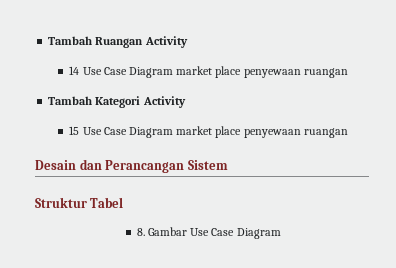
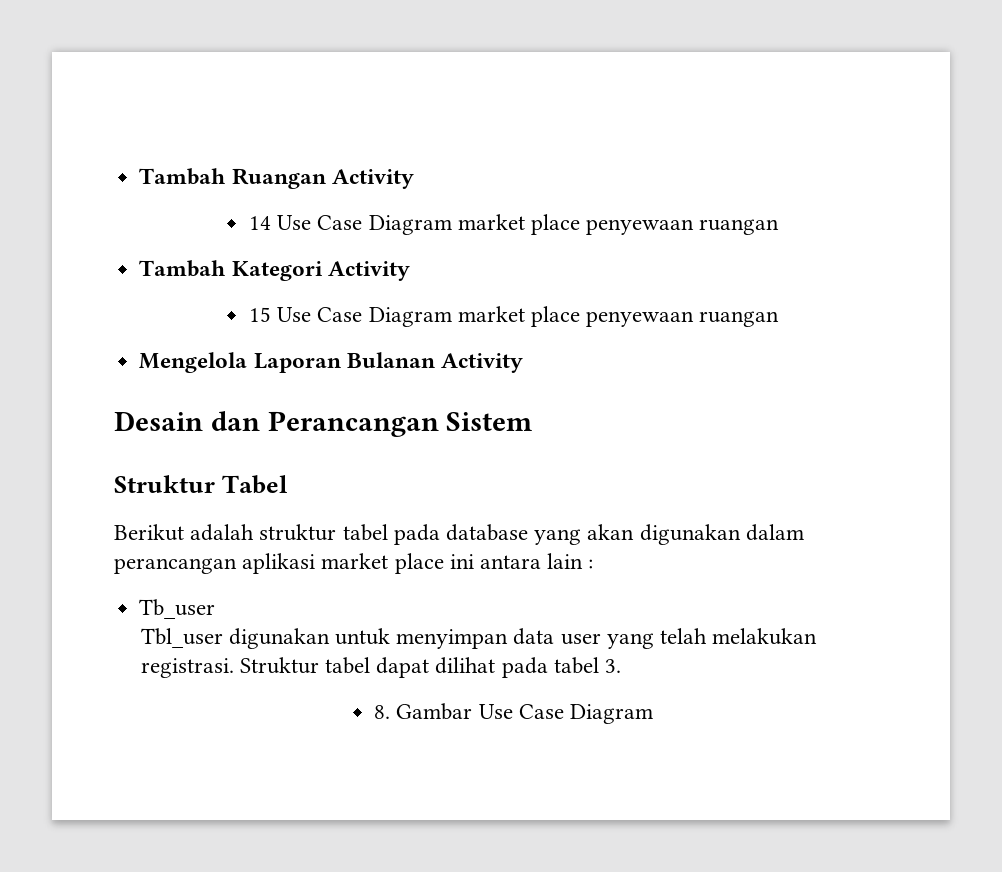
+ Mengelola Laporan Bulanan Activity
+ Berikut adalah struktur tabel pada database yang akan digunakan dalam perancangan aplikasi market place ini antara lain :
+ Tb_user
+ Tbl_user digunakan untuk menyimpan data user yang telah melakukan registrasi. Struktur tabel dapat dilihat pada tabel 3.

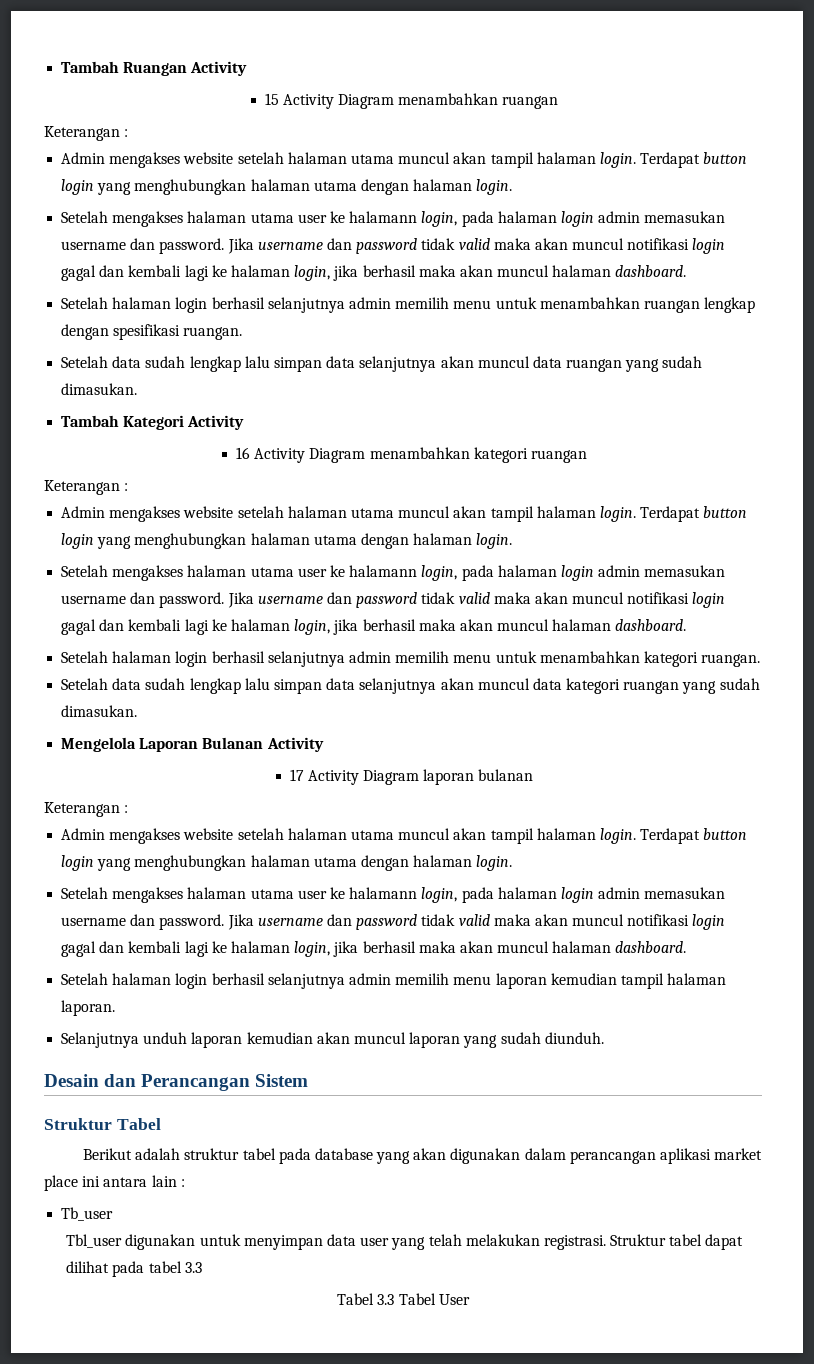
- 14 Use Case Diagram market place penyewaan ruangan
+ 15 Activity Diagram menambahkan ruangan
+ Keterangan :
+ Admin mengakses website setelah halaman utama muncul akan tampil halaman login. Terdapat button login yang menghubungkan halaman utama dengan halaman login.
+ Setelah mengakses halaman utama user ke halamann login, pada halaman login admin memasukan username dan password. Jika username dan password tidak valid maka akan muncul notifikasi login gagal dan kembali lagi ke halaman login, jika berhasil maka akan muncul halaman dashboard.
+ Setelah halaman login berhasil selanjutnya admin memilih menu untuk menambahkan ruangan lengkap dengan spesifikasi ruangan.
+ Setelah data sudah lengkap lalu simpan data selanjutnya akan muncul data ruangan yang sudah dimasukan.
  Tambah Kategori Activity
- 15 Use Case Diagram market place penyewaan ruangan
+ 16 Activity Diagram menambahkan kategori ruangan
+ Keterangan :
+ Admin mengakses website setelah halaman utama muncul akan tampil halaman login. Terdapat button login yang menghubungkan halaman utama dengan halaman login.
+ Setelah mengakses halaman utama user ke halamann login, pada halaman login admin memasukan username dan password. Jika username dan password tidak valid maka akan muncul notifikasi login gagal dan kembali lagi ke halaman login, jika berhasil maka akan muncul halaman dashboard.
+ Setelah halaman login berhasil selanjutnya admin memilih menu untuk menambahkan kategori ruangan.
+ Setelah data sudah lengkap lalu simpan data selanjutnya akan muncul data kategori ruangan yang sudah dimasukan.
  Mengelola Laporan Bulanan Activity
+ 17 Activity Diagram laporan bulanan
+ Keterangan :
+ Admin mengakses website setelah halaman utama muncul akan tampil halaman login. Terdapat button login yang menghubungkan halaman utama dengan halaman login.
+ Setelah mengakses halaman utama user ke halamann login, pada halaman login admin memasukan username dan password. Jika username dan password tidak valid maka akan muncul notifikasi login gagal dan kembali lagi ke halaman login, jika berhasil maka akan muncul halaman dashboard.
+ Setelah halaman login berhasil selanjutnya admin memilih menu laporan kemudian tampil halaman laporan.
+ Selanjutnya unduh laporan kemudian akan muncul laporan yang sudah diunduh.
- Struktur tabel dapat dilihat pada tabel 3.
- 8. Gambar Use Case Diagram
+ Struktur tabel dapat dilihat pada tabel 3.3
+ Tabel 3.3 Tabel User

